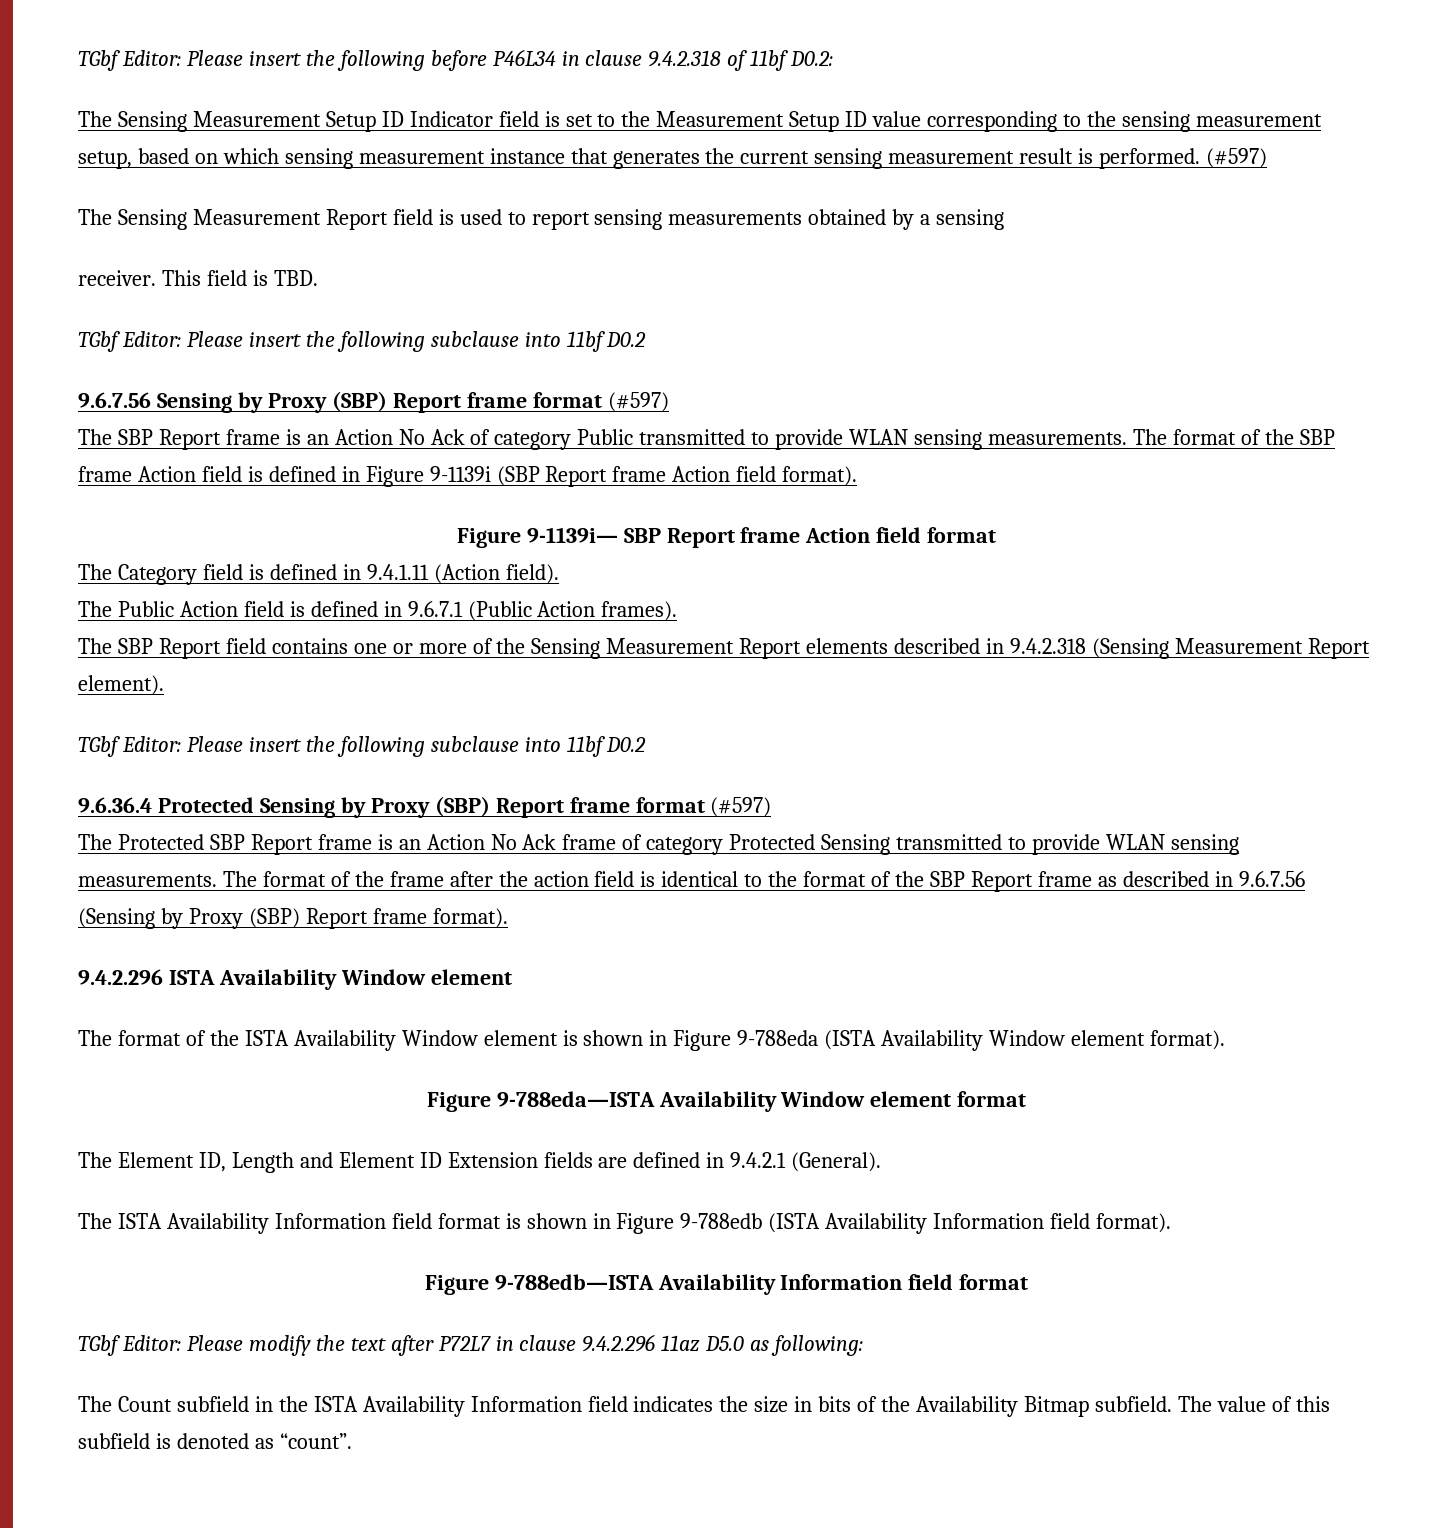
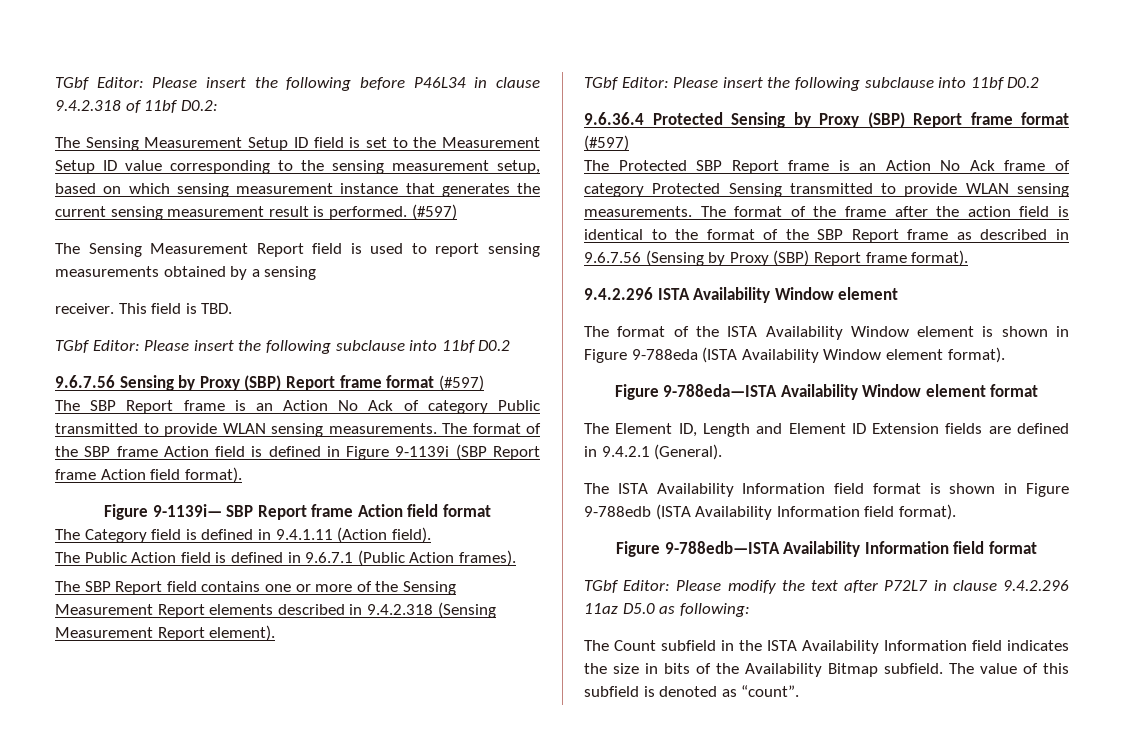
- The Sensing Measurement Setup ID Indicator field is set to the Measurement Setup ID value corresponding to the sensing measurement setup, based on which sensing measurement instance that generates the current sensing measurement result is performed.
+ The Sensing Measurement Setup ID field is set to the Measurement Setup ID value corresponding to the sensing measurement setup, based on which sensing measurement instance that generates the current sensing measurement result is performed.

